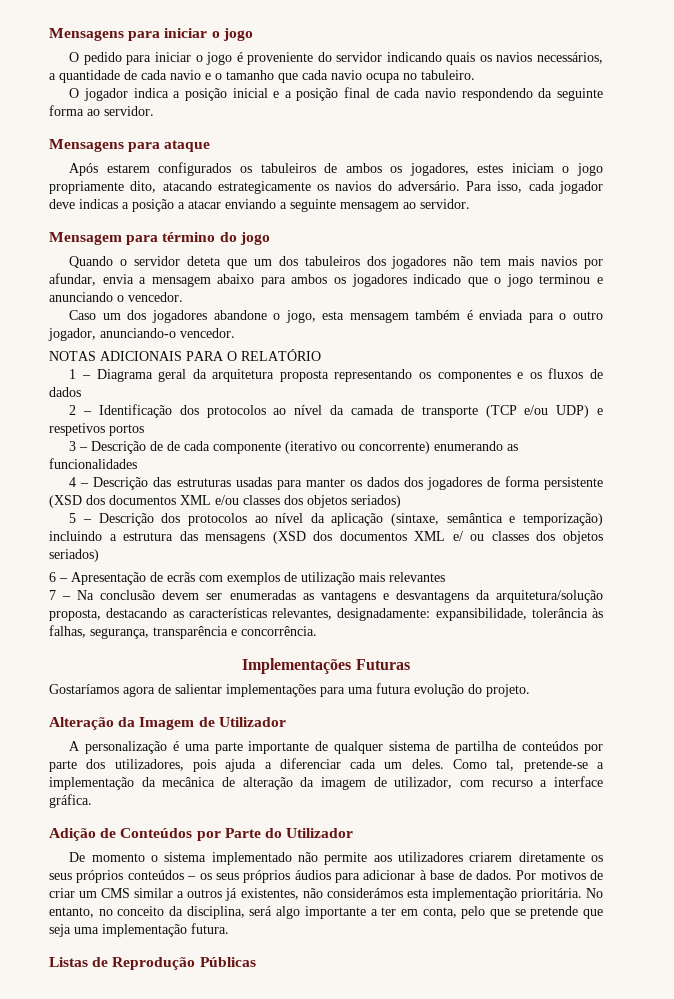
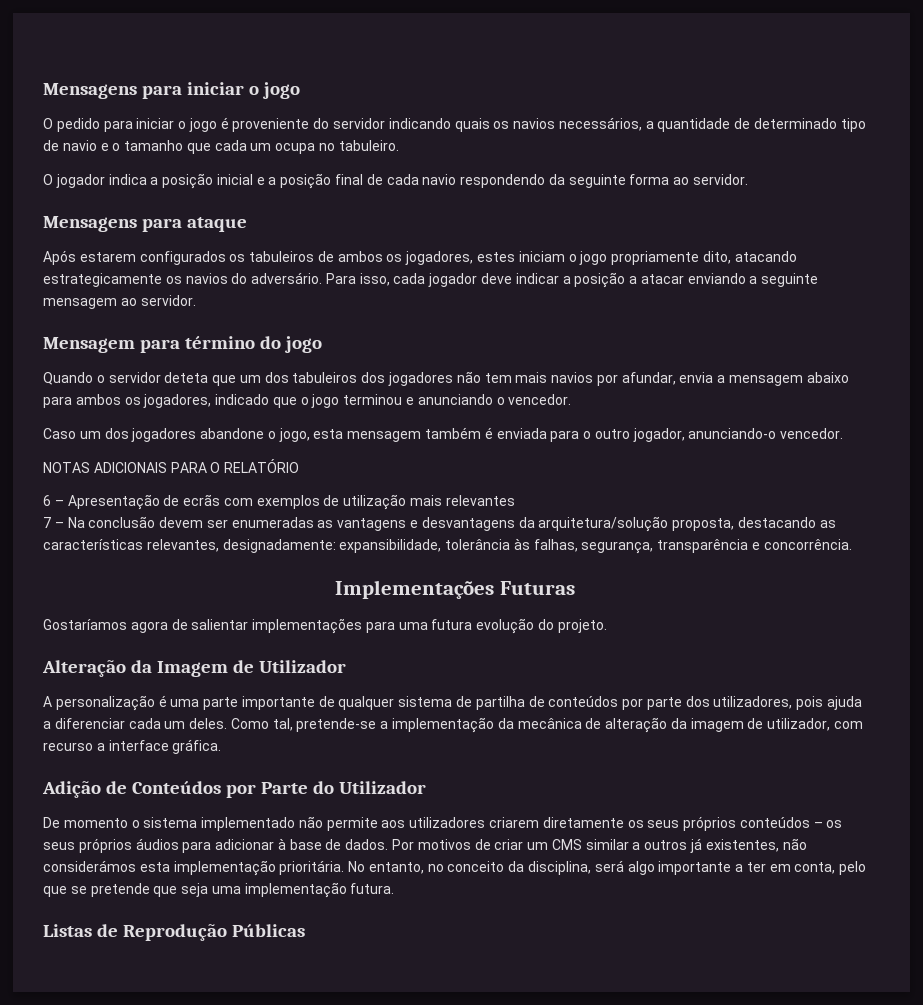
- O pedido para iniciar o jogo é proveniente do servidor indicando quais os navios necessários, a quantidade de cada navio e o tamanho que cada navio ocupa no tabuleiro.
+ O pedido para iniciar o jogo é proveniente do servidor indicando quais os navios necessários, a quantidade de determinado tipo de navio e o tamanho que cada um ocupa no tabuleiro.
- Para isso, cada jogador deve indicas a posição a atacar enviando a seguinte mensagem ao servidor.
+ Para isso, cada jogador deve indicar a posição a atacar enviando a seguinte mensagem ao servidor.
- Quando o servidor deteta que um dos tabuleiros dos jogadores não tem mais navios por afundar, envia a mensagem abaixo para ambos os jogadores indicado que o jogo terminou e anunciando o vencedor.
+ Quando o servidor deteta que um dos tabuleiros dos jogadores não tem mais navios por afundar, envia a mensagem abaixo para ambos os jogadores, indicado que o jogo terminou e anunciando o vencedor.
- 1 – Diagrama geral da arquitetura proposta representando os componentes e os fluxos de dados
- 2 – Identificação dos protocolos ao nível da camada de transporte (TCP e/ou UDP) e respetivos portos
- 3 – Descrição de de cada componente (iterativo ou concorrente) enumerando as funcionalidades
- 4 – Descrição das estruturas usadas para manter os dados dos jogadores de forma persistente (XSD dos documentos XML e/ou classes dos objetos seriados)
- 5 – Descrição dos protocolos ao nível da aplicação (sintaxe, semântica e temporização) incluindo a estrutura das mensagens (XSD dos documentos XML e/ ou classes dos objetos seriados)

